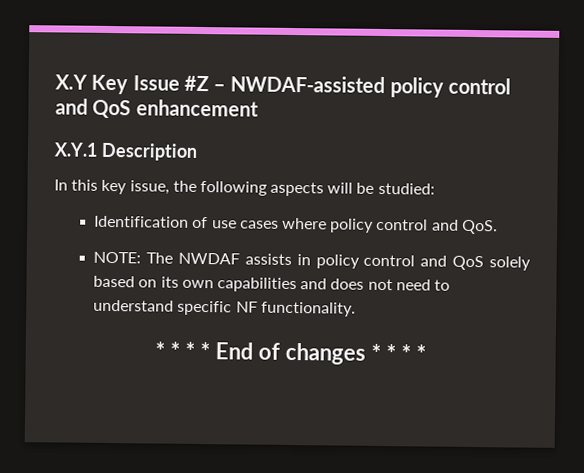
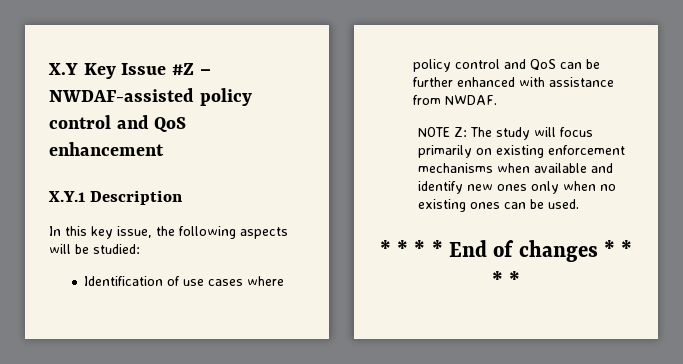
- Identification of use cases where policy control and QoS.
- NOTE: The NWDAF assists in policy control and QoS solely based on its own capabilities and does not need to understand specific NF functionality.
+ Identification of use cases where policy control and QoS can be further enhanced with assistance from NWDAF.
+ NOTE Z: The study will focus primarily on existing enforcement mechanisms when available and identify new ones only when no existing ones can be used.

